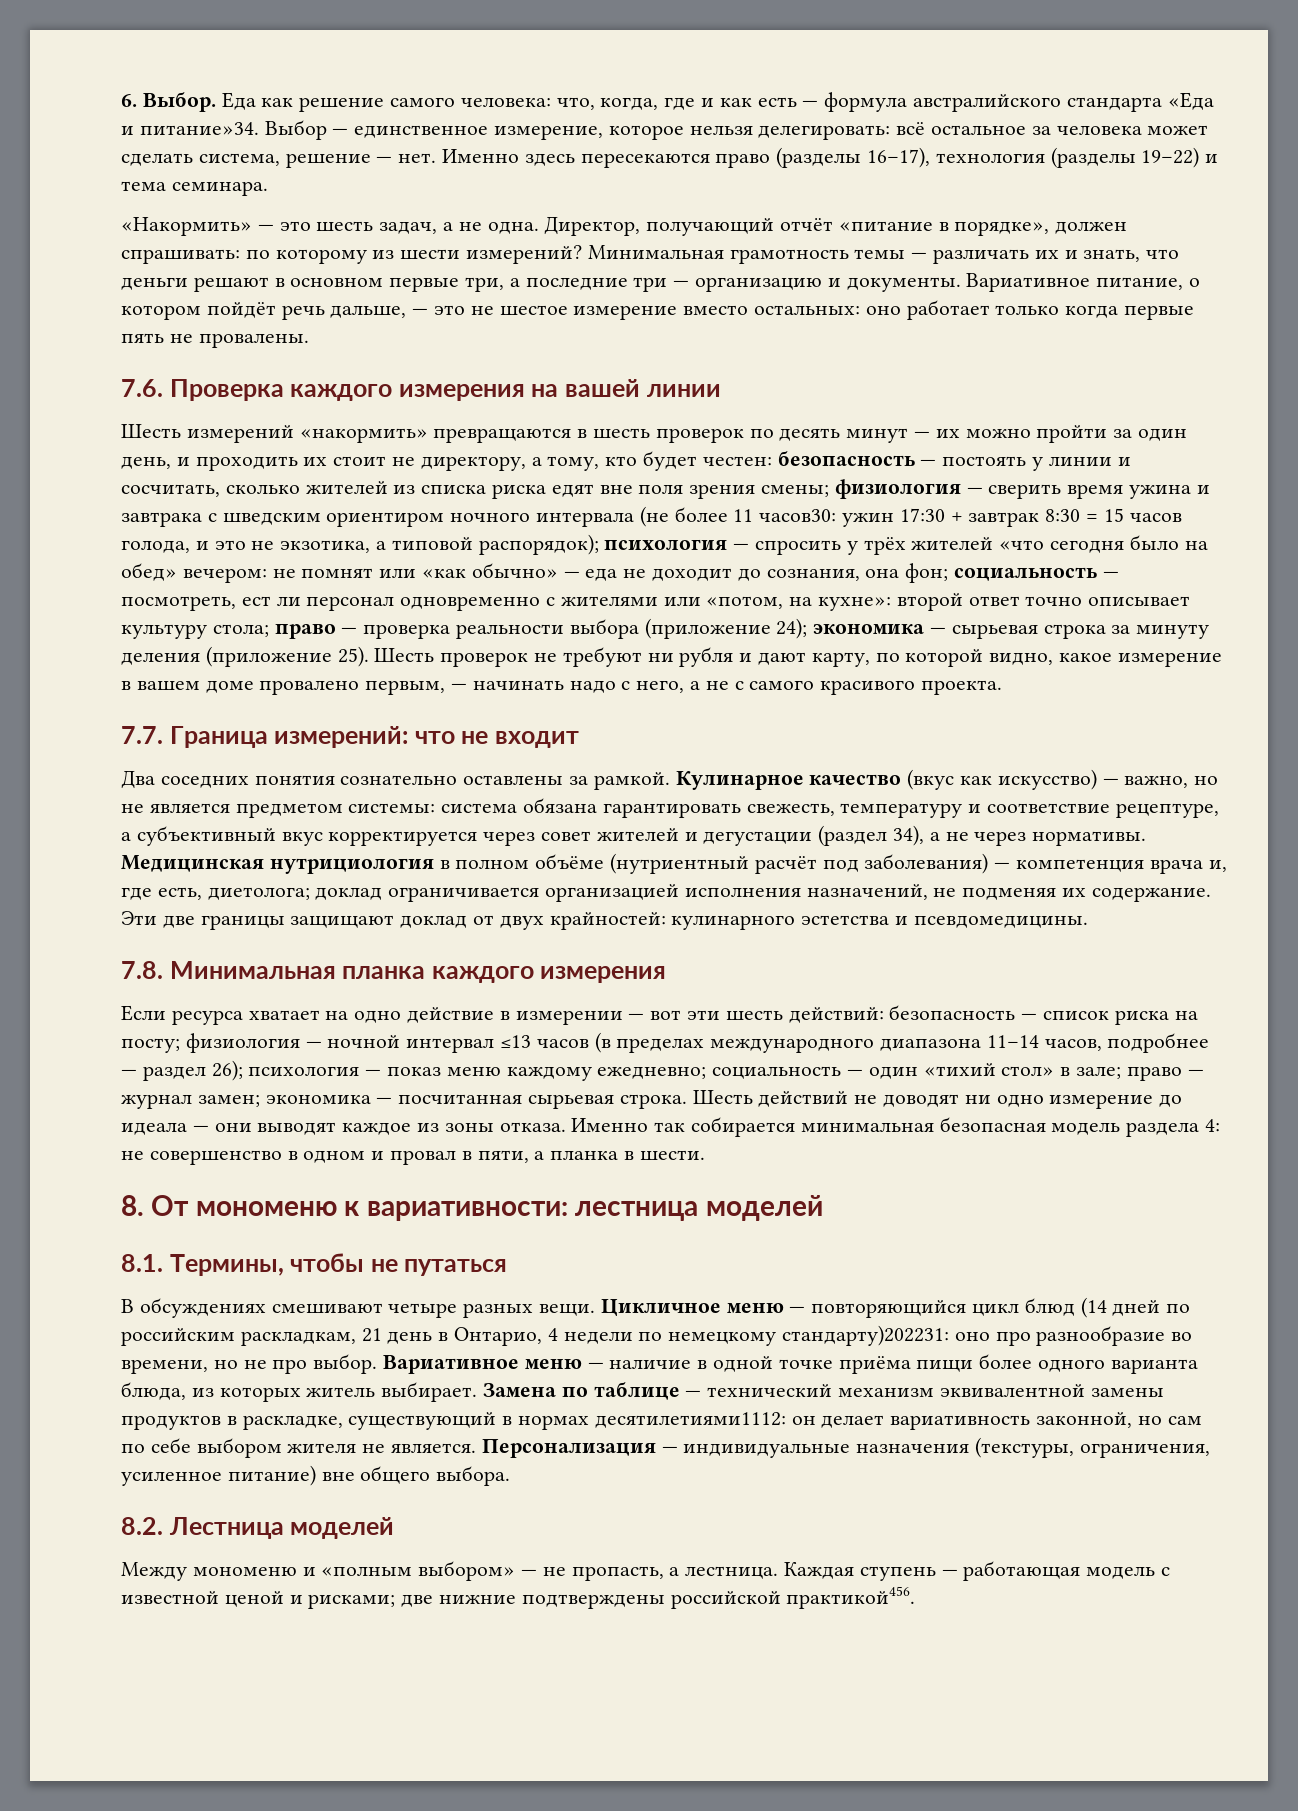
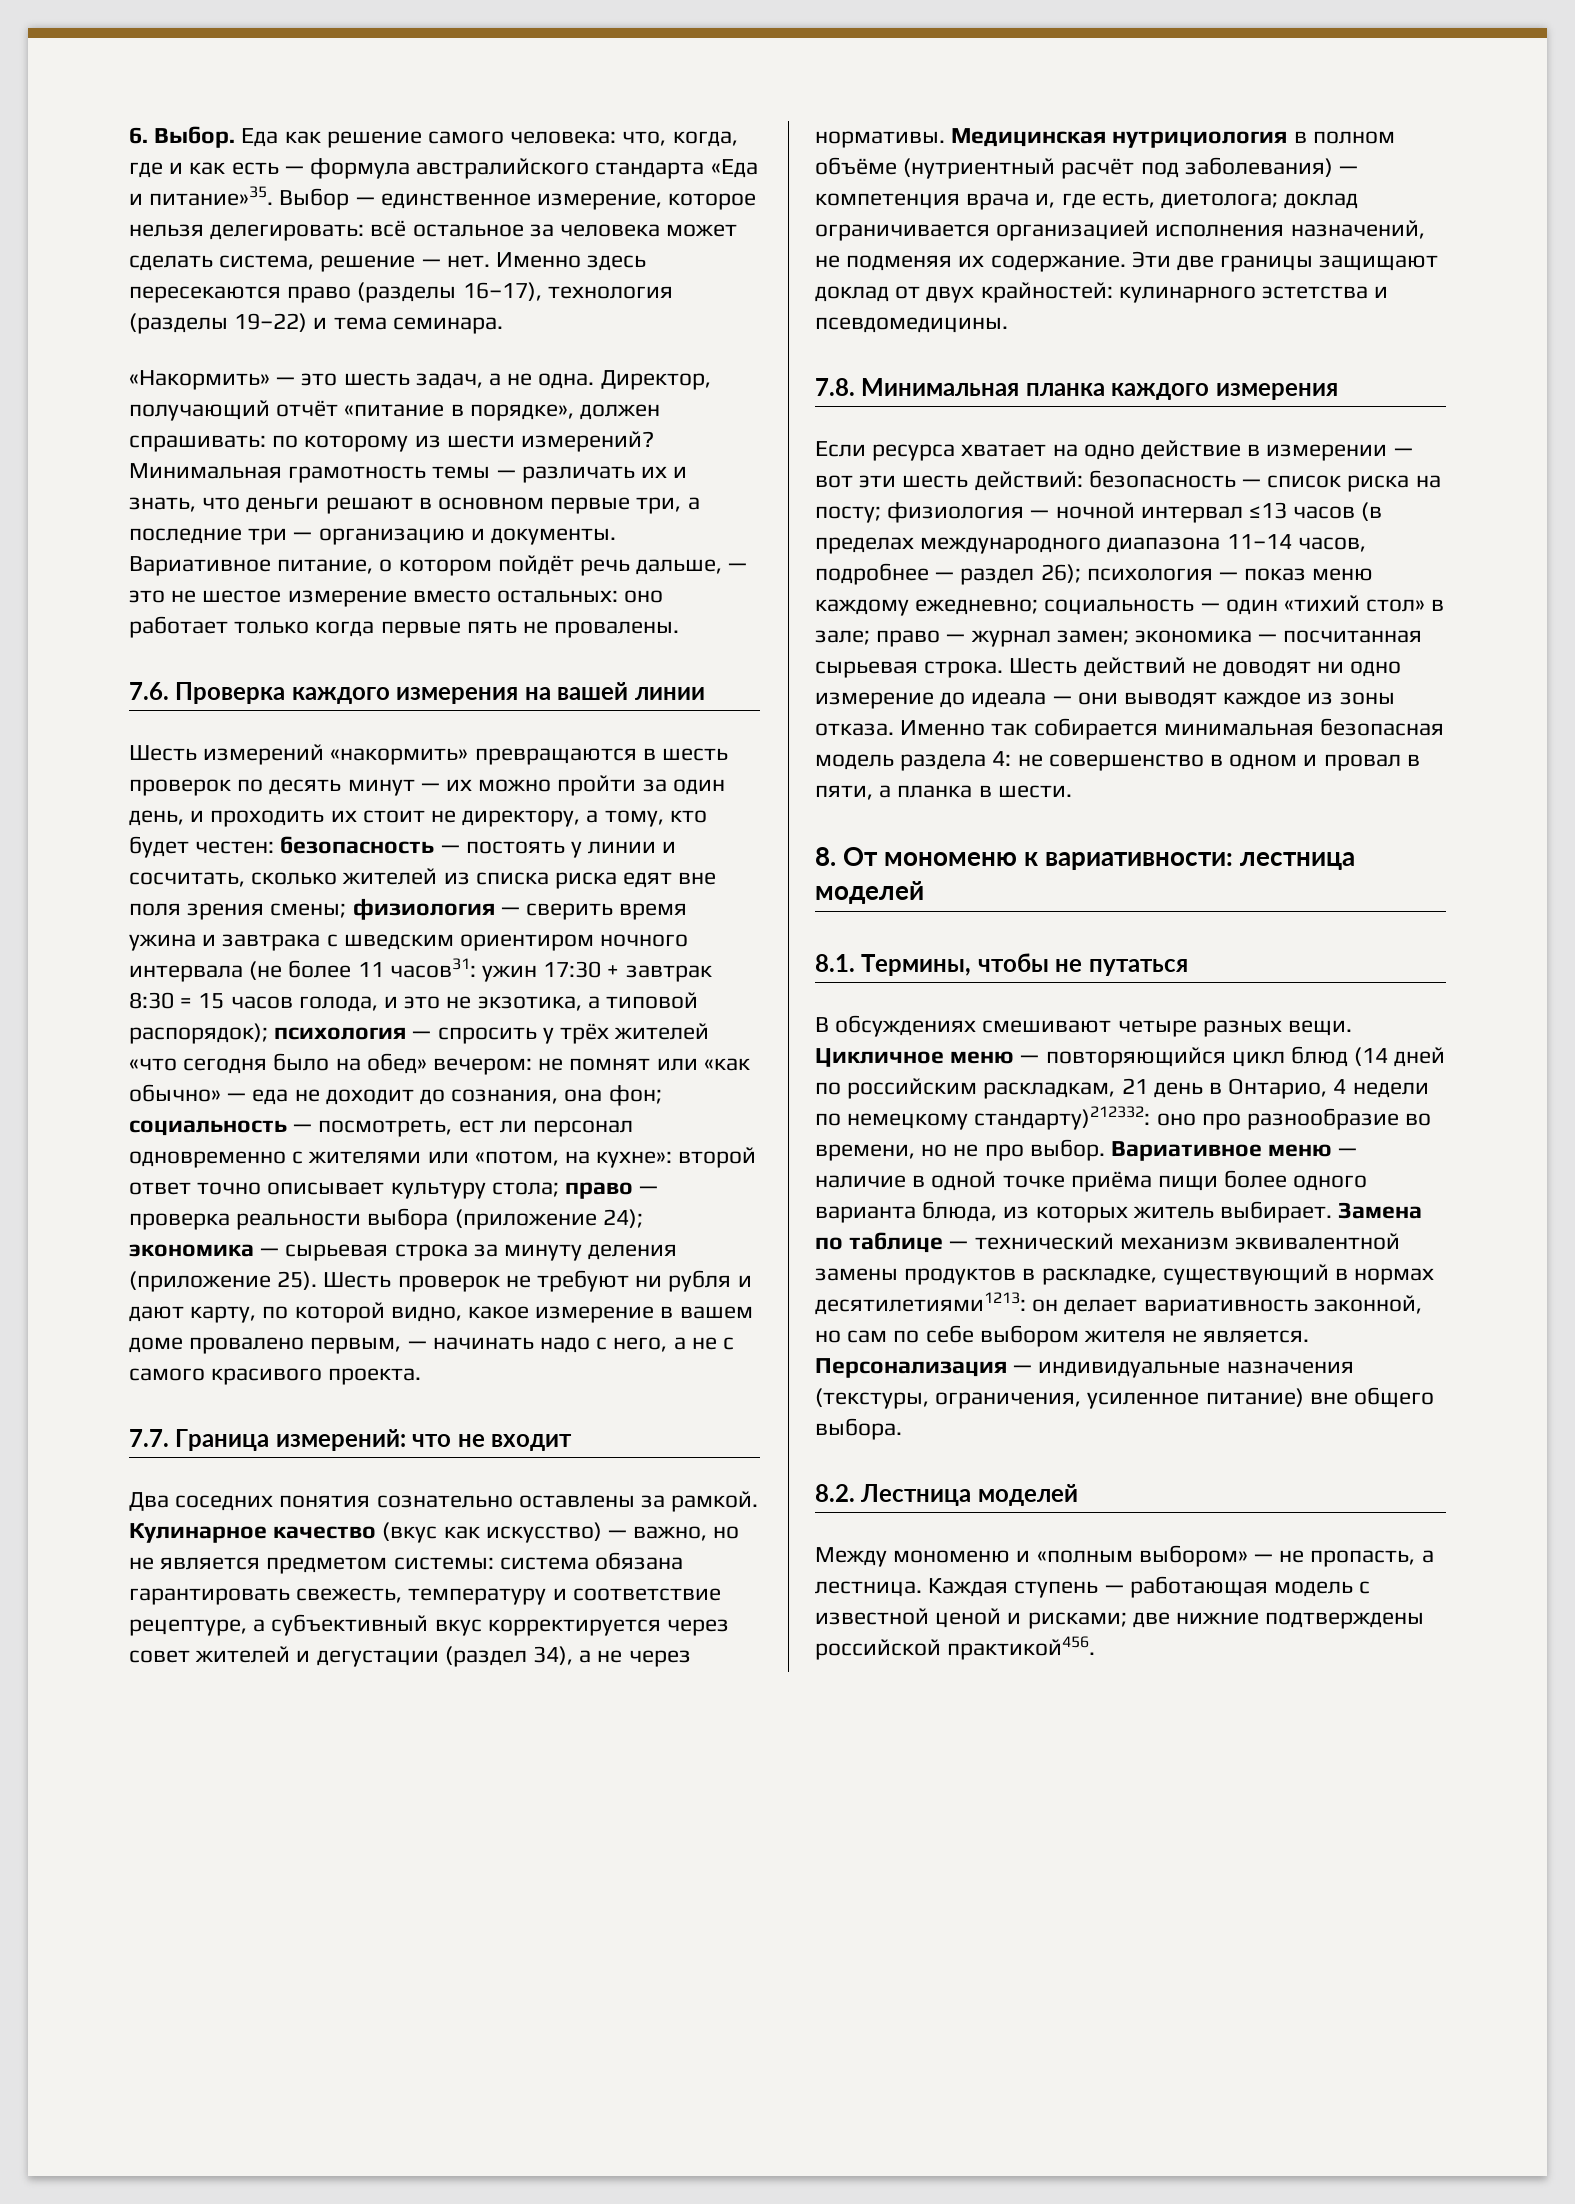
- Еда как решение самого человека: что, когда, где и как есть — формула австралийского стандарта «Еда и питание»34.
+ Еда как решение самого человека: что, когда, где и как есть — формула австралийского стандарта «Еда и питание»35.
- физиология — сверить время ужина и завтрака с шведским ориентиром ночного интервала (не более 11 часов30:
+ физиология — сверить время ужина и завтрака с шведским ориентиром ночного интервала (не более 11 часов31:
- Цикличное меню — повторяющийся цикл блюд (14 дней по российским раскладкам, 21 день в Онтарио, 4 недели по немецкому стандарту)202231: оно про разнообразие во времени, но не про выбор.
+ Цикличное меню — повторяющийся цикл блюд (14 дней по российским раскладкам, 21 день в Онтарио, 4 недели по немецкому стандарту)212332: оно про разнообразие во времени, но не про выбор.
- Замена по таблице — технический механизм эквивалентной замены продуктов в раскладке, существующий в нормах десятилетиями1112: он делает вариативность законной, но сам по себе выбором жителя не является.
+ Замена по таблице — технический механизм эквивалентной замены продуктов в раскладке, существующий в нормах десятилетиями1213: он делает вариативность законной, но сам по себе выбором жителя не является.

